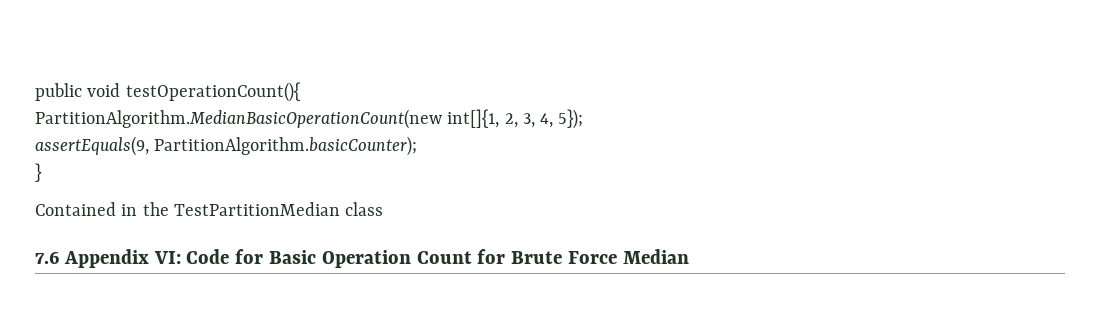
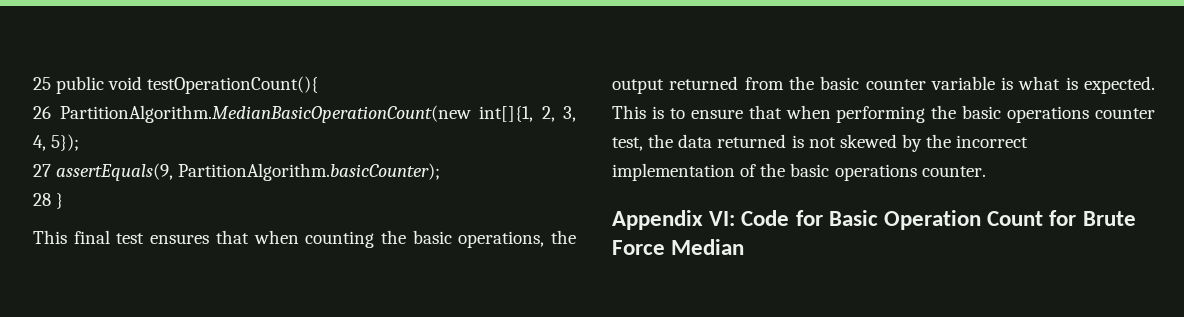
- public void testOperationCount(){
+ 25 public void testOperationCount(){
- PartitionAlgorithm.MedianBasicOperationCount(new int[]{1, 2, 3, 4, 5});
+ 26 PartitionAlgorithm.MedianBasicOperationCount(new int[]{1, 2, 3, 4, 5});
- assertEquals(9, PartitionAlgorithm.basicCounter);
+ 27 assertEquals(9, PartitionAlgorithm.basicCounter);
- }
+ 28 }
- Contained in the TestPartitionMedian class
- 7.6 Appendix VI: Code for Basic Operation Count for Brute Force Median
+ This final test ensures that when counting the basic operations, the output returned from the basic counter variable is what is expected. This is to ensure that when performing the basic operations counter test, the data returned is not skewed by the incorrect implementation of the basic operations counter.
+ Appendix VI: Code for Basic Operation Count for Brute Force Median

